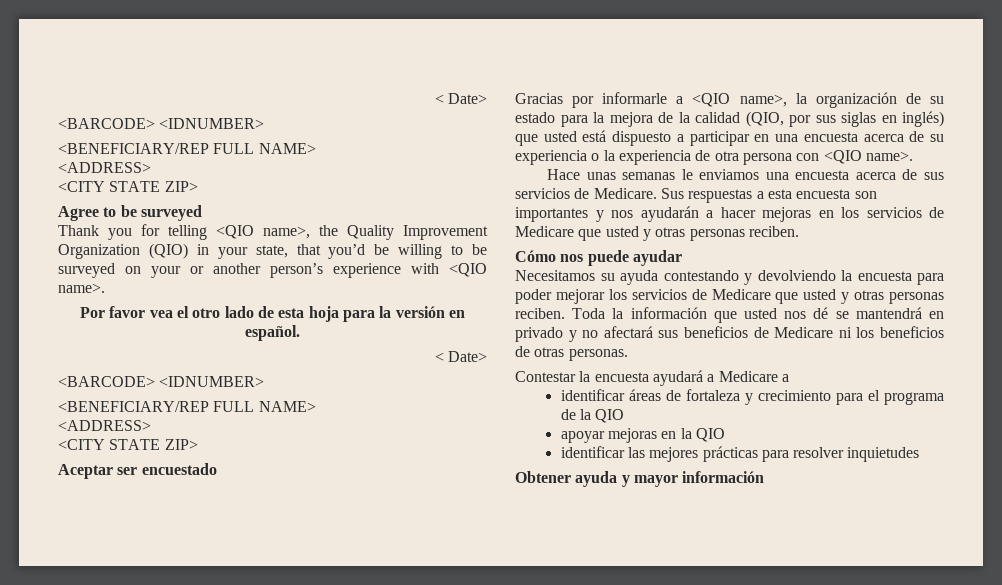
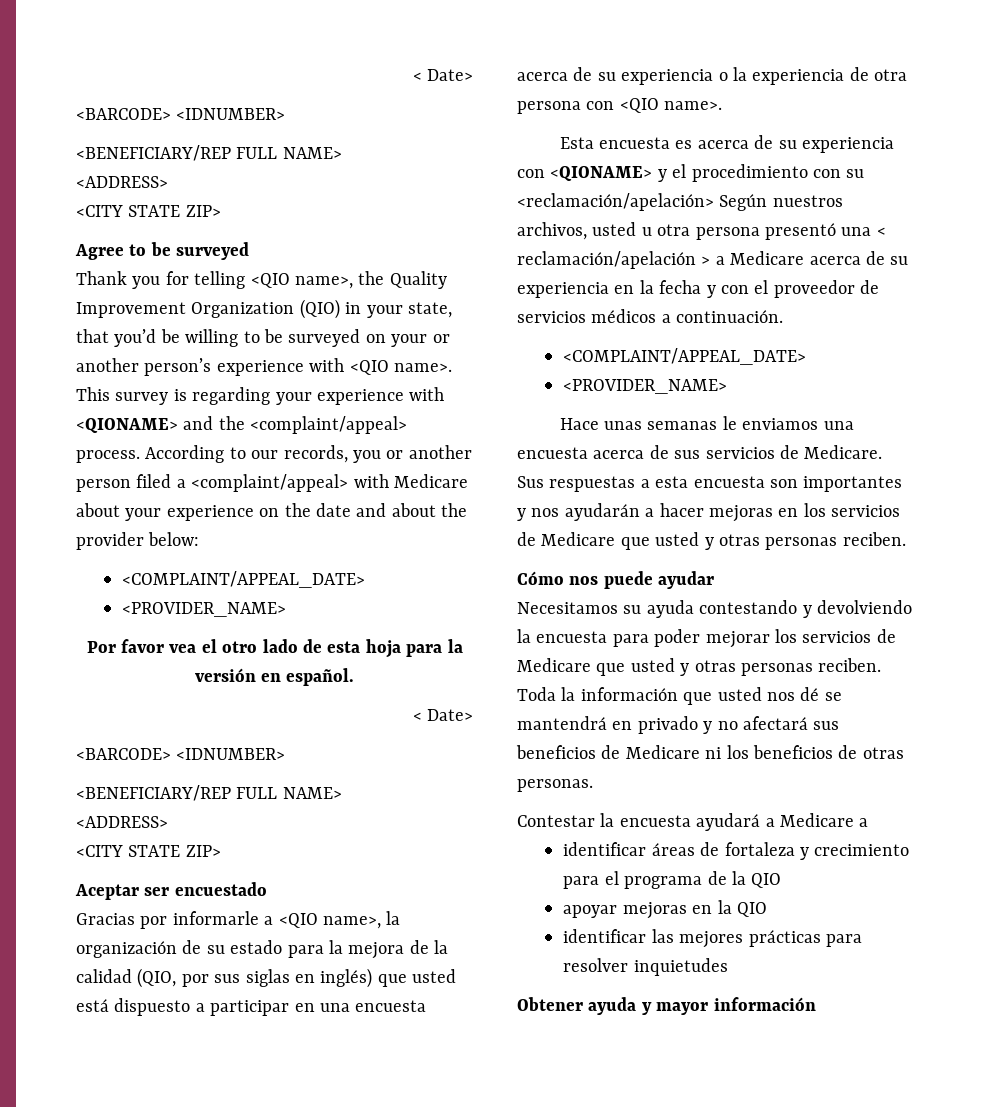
+ This survey is regarding your experience with <QIONAME> and the <complaint/appeal> process. According to our records, you or another person filed a <complaint/appeal> with Medicare about your experience on the date and about the provider below:
+ <COMPLAINT/APPEAL_DATE>
+ <PROVIDER_NAME>
+ Esta encuesta es acerca de su experiencia con <QIONAME> y el procedimiento con su <reclamación/apelación> Según nuestros archivos, usted u otra persona presentó una < reclamación/apelación > a Medicare acerca de su experiencia en la fecha y con el proveedor de servicios médicos a continuación.
+ <COMPLAINT/APPEAL_DATE>
+ <PROVIDER_NAME>

